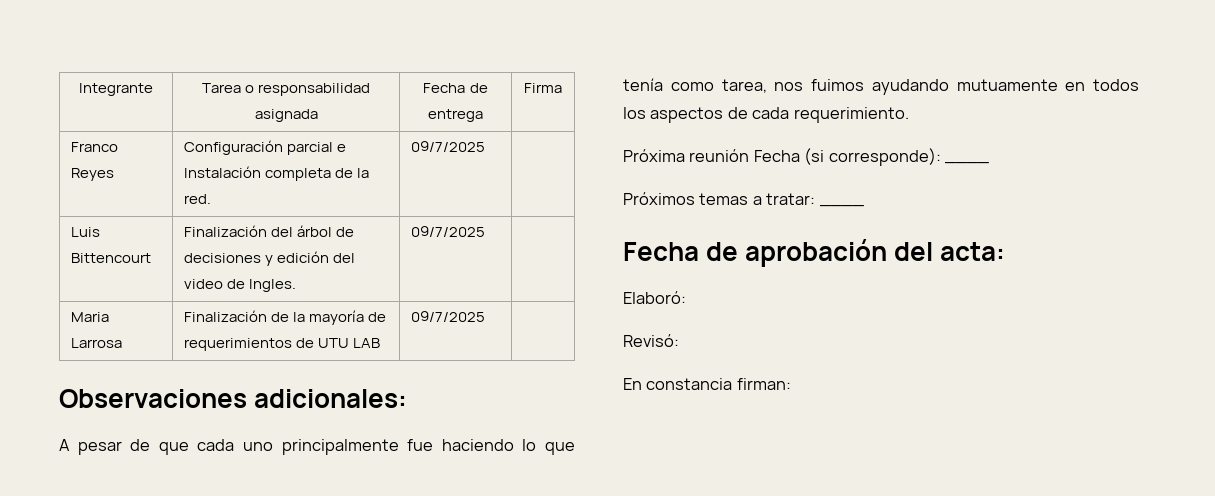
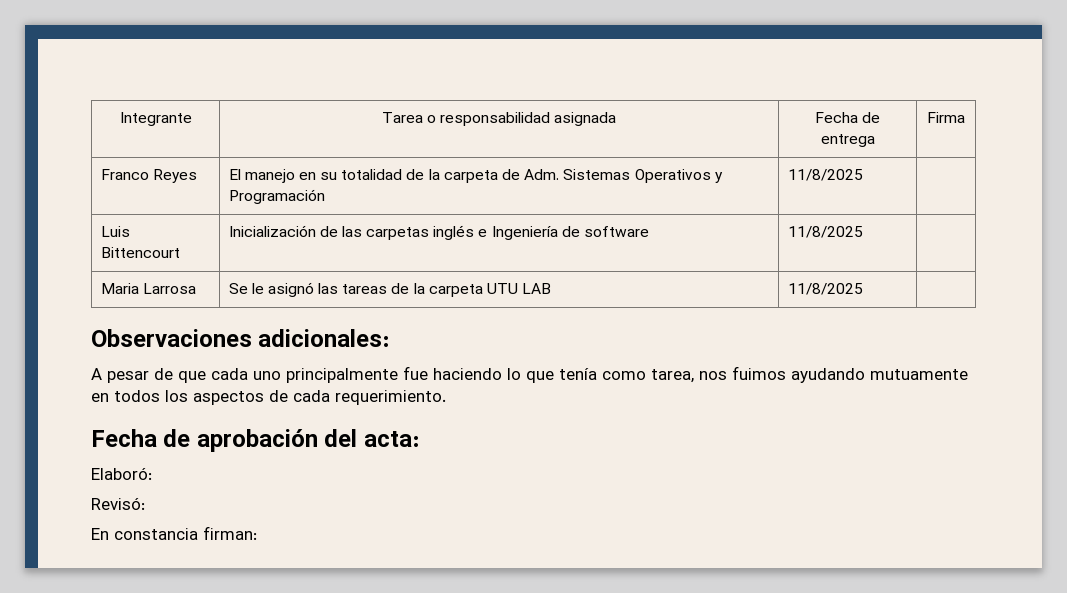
- Franco Reyes | Configuración parcial e Instalación completa de la red. | 09/7/2025 |
- Luis Bittencourt | Finalización del árbol de decisiones y edición del video de Ingles. | 09/7/2025 |
- Maria Larrosa | Finalización de la mayoría de requerimientos de UTU LAB | 09/7/2025 |
+ Franco Reyes | El manejo en su totalidad de la carpeta de Adm. Sistemas Operativos y Programación | 11/8/2025 |
+ Luis Bittencourt | Inicialización de las carpetas inglés e Ingeniería de software | 11/8/2025 |
+ Maria Larrosa | Se le asignó las tareas de la carpeta UTU LAB | 11/8/2025 |
- Próxima reunión Fecha (si corresponde): ____
- Próximos temas a tratar: ____

